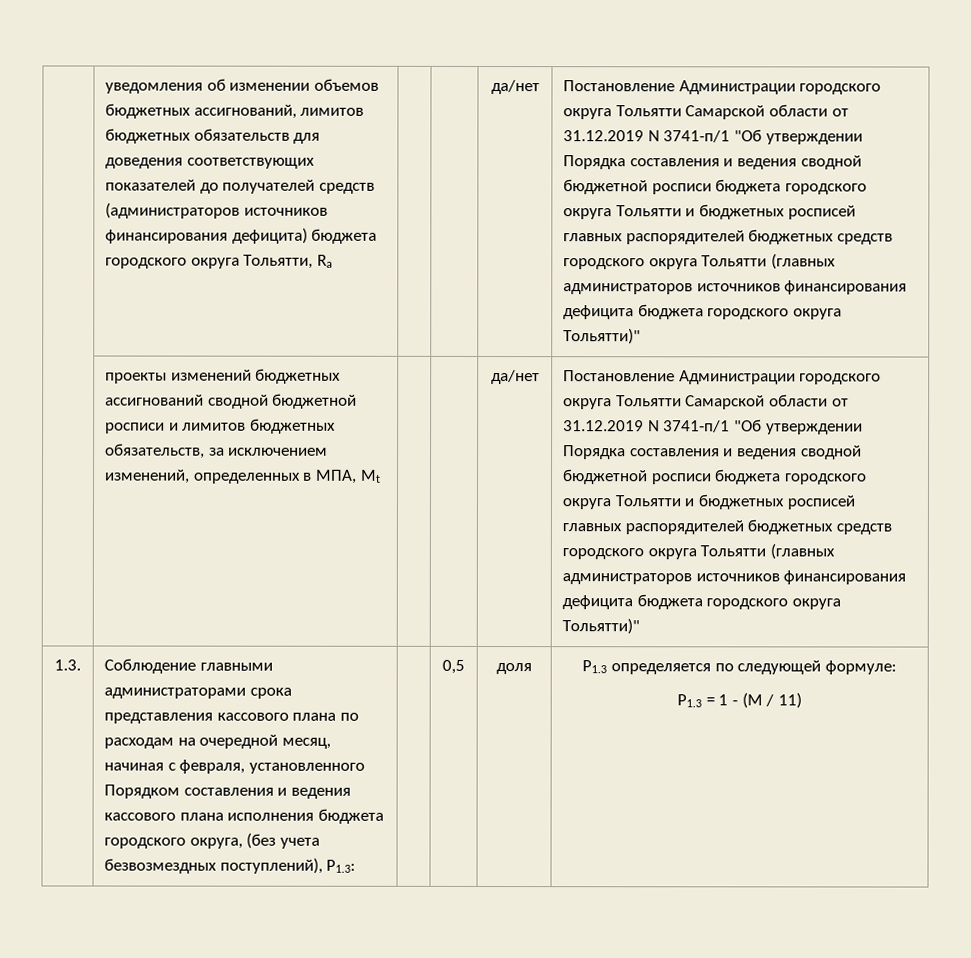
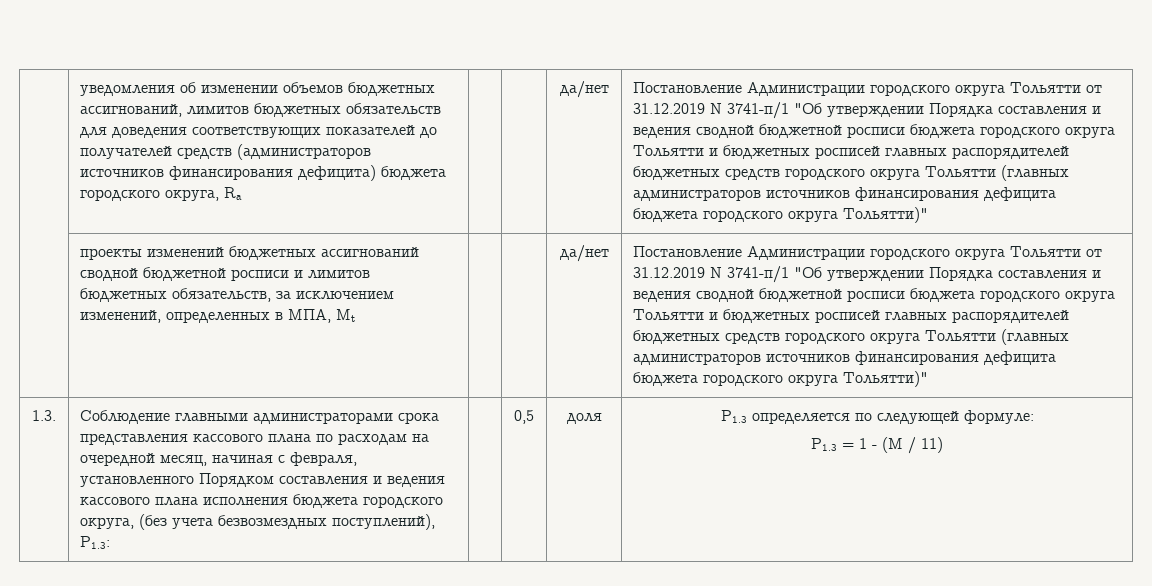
- уведомления об изменении объемов бюджетных ассигнований, лимитов бюджетных обязательств для доведения соответствующих показателей до получателей средств (администраторов источников финансирования дефицита) бюджета городского округа Тольятти, Ra | | | да/нет | Постановление Администрации городского округа Тольятти Самарской области от 31.12.2019 N 3741-п/1 "Об утверждении Порядка составления и ведения сводной бюджетной росписи бюджета городского округа Тольятти и бюджетных росписей главных распорядителей бюджетных средств городского округа Тольятти (главных администраторов источников финансирования дефицита бюджета городского округа Тольятти)"
+ уведомления об изменении объемов бюджетных ассигнований, лимитов бюджетных обязательств для доведения соответствующих показателей до получателей средств (администраторов источников финансирования дефицита) бюджета городского округа, Ra | | | да/нет | Постановление Администрации городского округа Тольятти от 31.12.2019 N 3741-п/1 "Об утверждении Порядка составления и ведения сводной бюджетной росписи бюджета городского округа Тольятти и бюджетных росписей главных распорядителей бюджетных средств городского округа Тольятти (главных администраторов источников финансирования дефицита бюджета городского округа Тольятти)"
- проекты изменений бюджетных ассигнований сводной бюджетной росписи и лимитов бюджетных обязательств, за исключением изменений, определенных в МПА, Мt | | | да/нет | Постановление Администрации городского округа Тольятти Самарской области от 31.12.2019 N 3741-п/1 "Об утверждении Порядка составления и ведения сводной бюджетной росписи бюджета городского округа Тольятти и бюджетных росписей главных распорядителей бюджетных средств городского округа Тольятти (главных администраторов источников финансирования дефицита бюджета городского округа Тольятти)"
+ проекты изменений бюджетных ассигнований сводной бюджетной росписи и лимитов бюджетных обязательств, за исключением изменений, определенных в МПА, Мt | | | да/нет | Постановление Администрации городского округа Тольятти от 31.12.2019 N 3741-п/1 "Об утверждении Порядка составления и ведения сводной бюджетной росписи бюджета городского округа Тольятти и бюджетных росписей главных распорядителей бюджетных средств городского округа Тольятти (главных администраторов источников финансирования дефицита бюджета городского округа Тольятти)"

